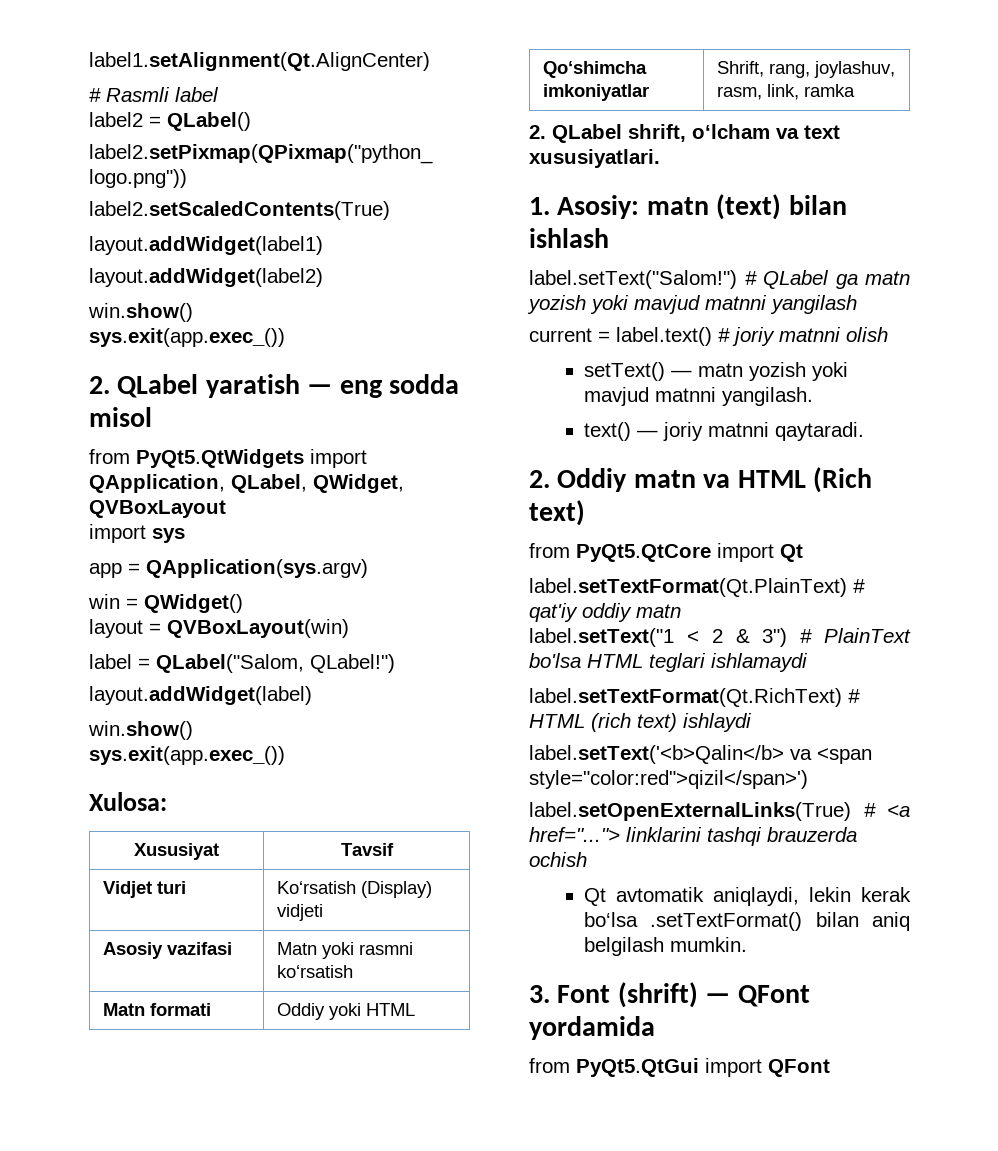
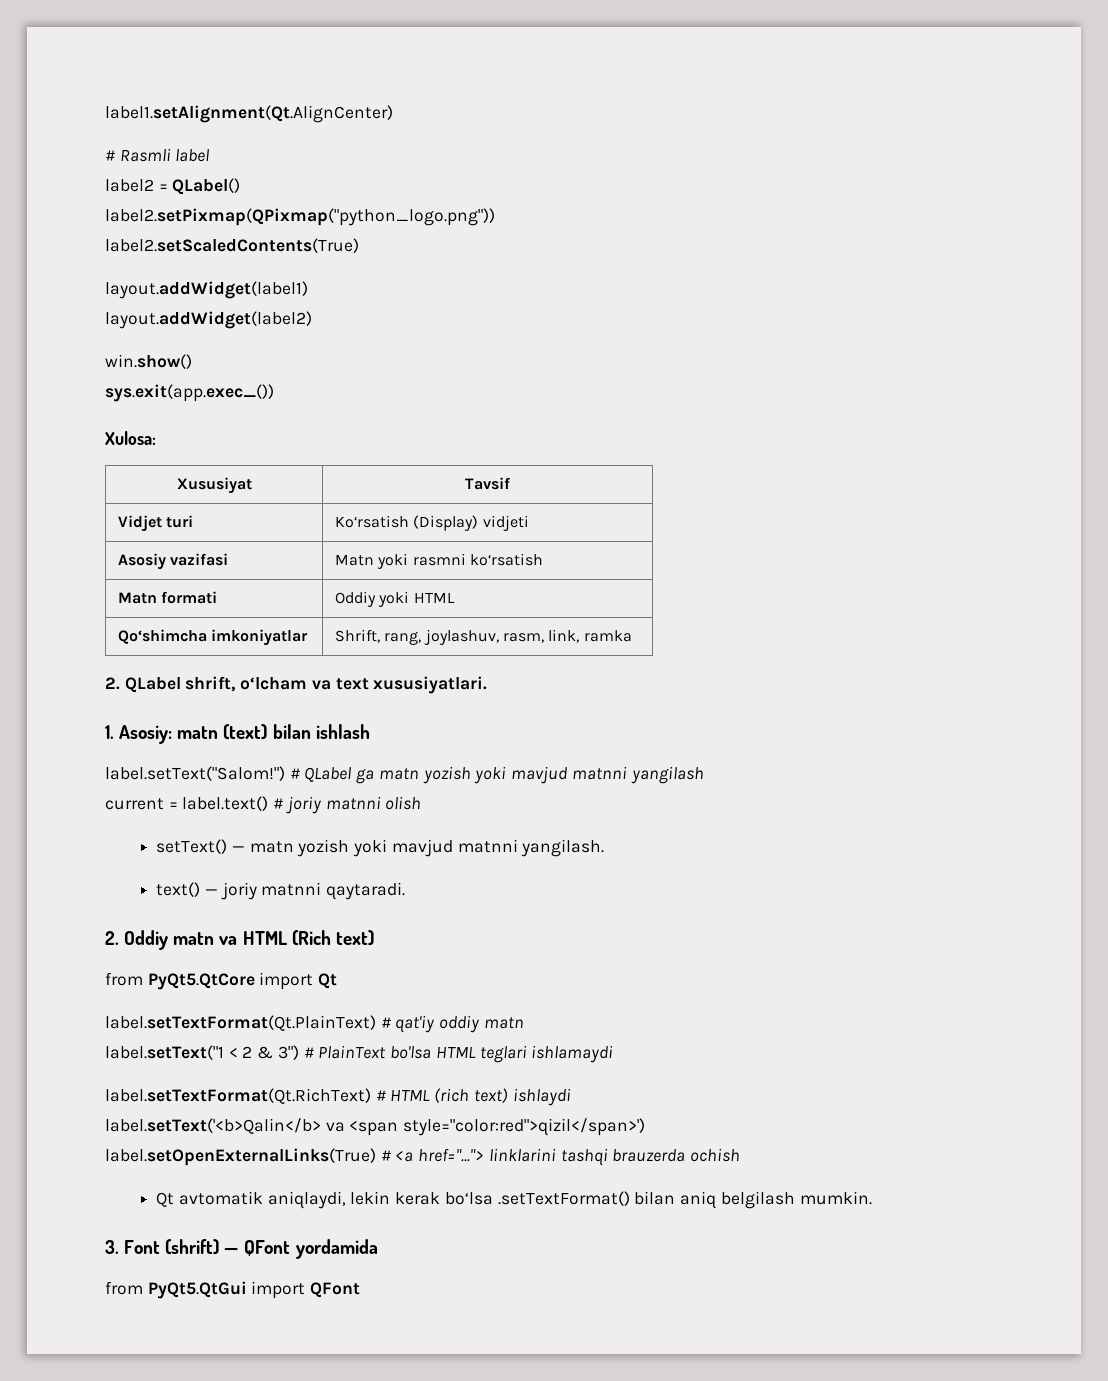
- 2. QLabel yaratish — eng sodda misol
- from PyQt5.QtWidgets import QApplication, QLabel, QWidget, QVBoxLayout
- import sys
- app = QApplication(sys.argv)
- win = QWidget()
- layout = QVBoxLayout(win)
- label = QLabel("Salom, QLabel!")
- layout.addWidget(label)
- win.show()
- sys.exit(app.exec_())

